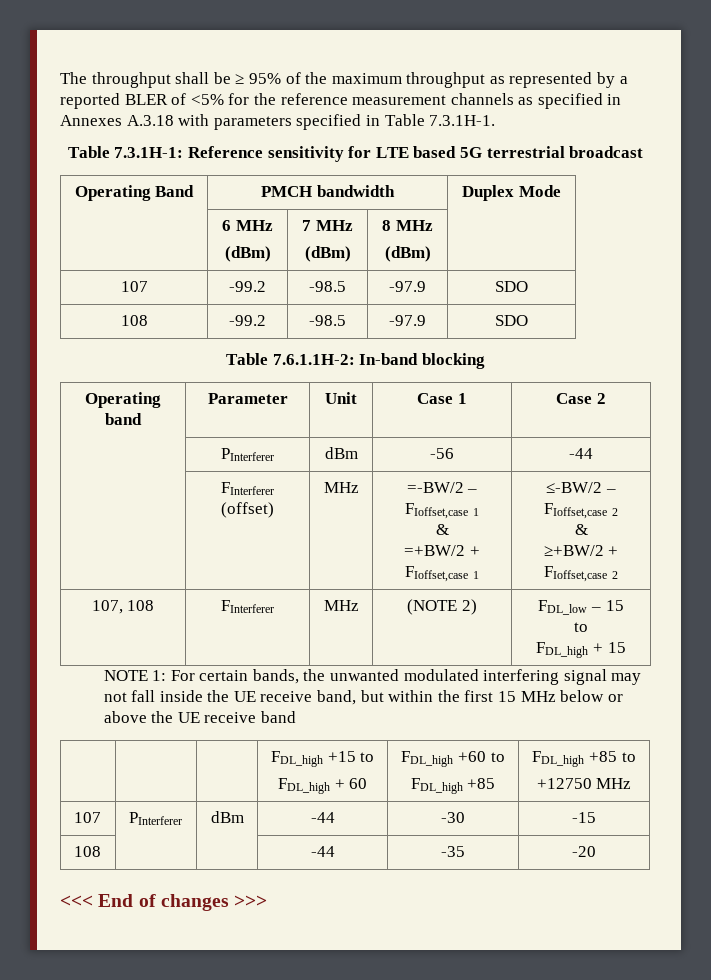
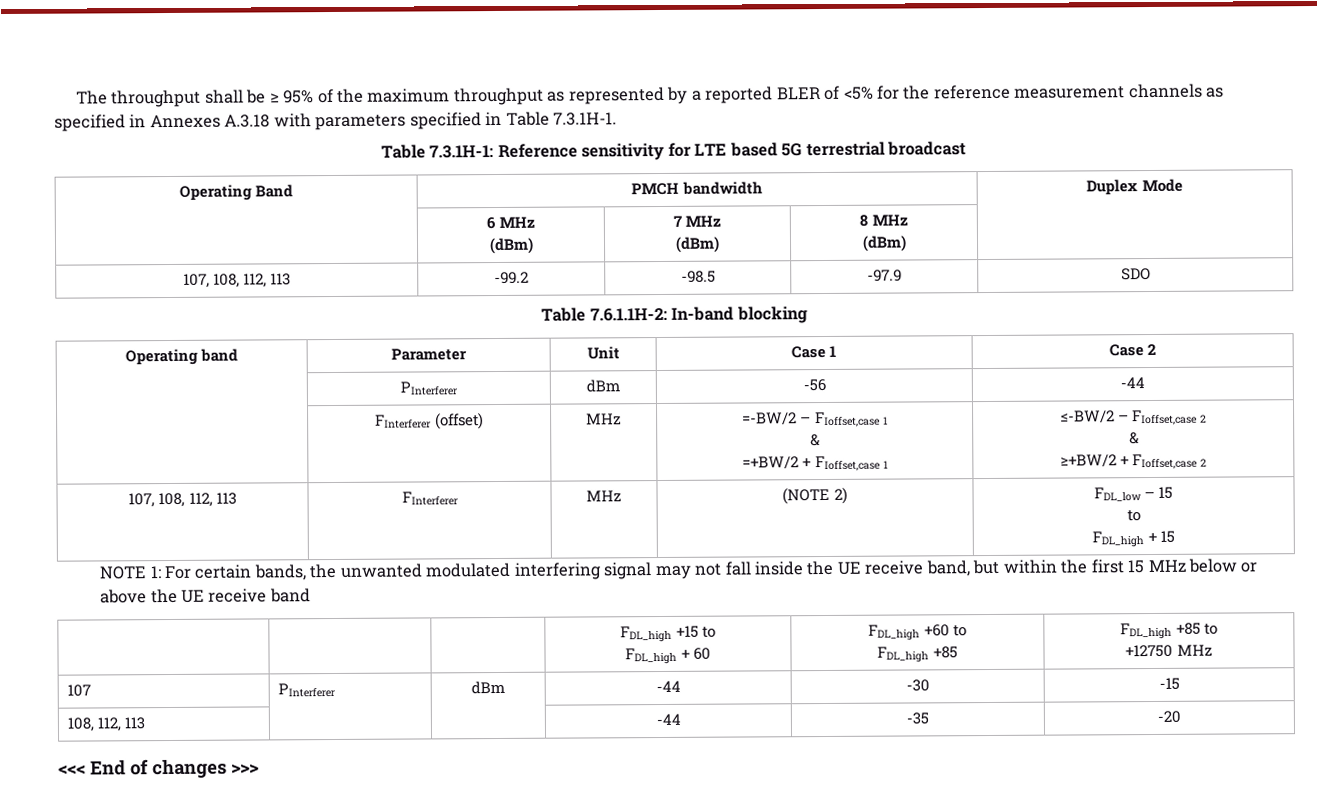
- 107 | -99.2 | -98.5 | -97.9 | SDO
- 108 | -99.2 | -98.5 | -97.9 | SDO
+ 107, 108, 112, 113 | -99.2 | -98.5 | -97.9 | SDO
- 107, 108 | FInterferer | MHz | (NOTE 2) | FDL_low – 15
+ 107, 108, 112, 113 | FInterferer | MHz | (NOTE 2) | FDL_low – 15
- 108 | | | -44 | -35 | -20
+ 108, 112, 113 | | | -44 | -35 | -20

